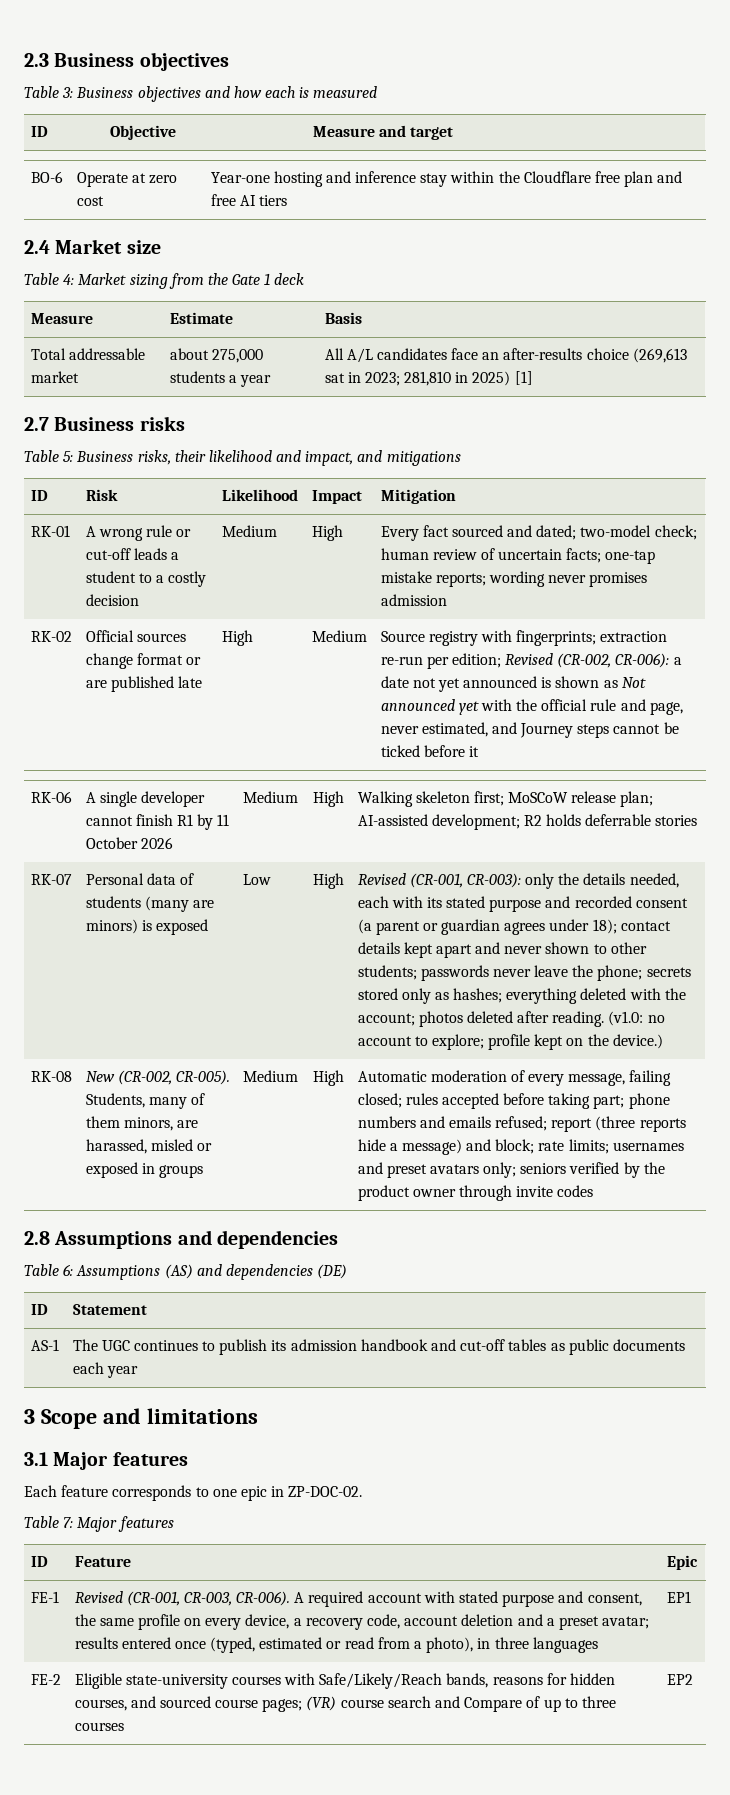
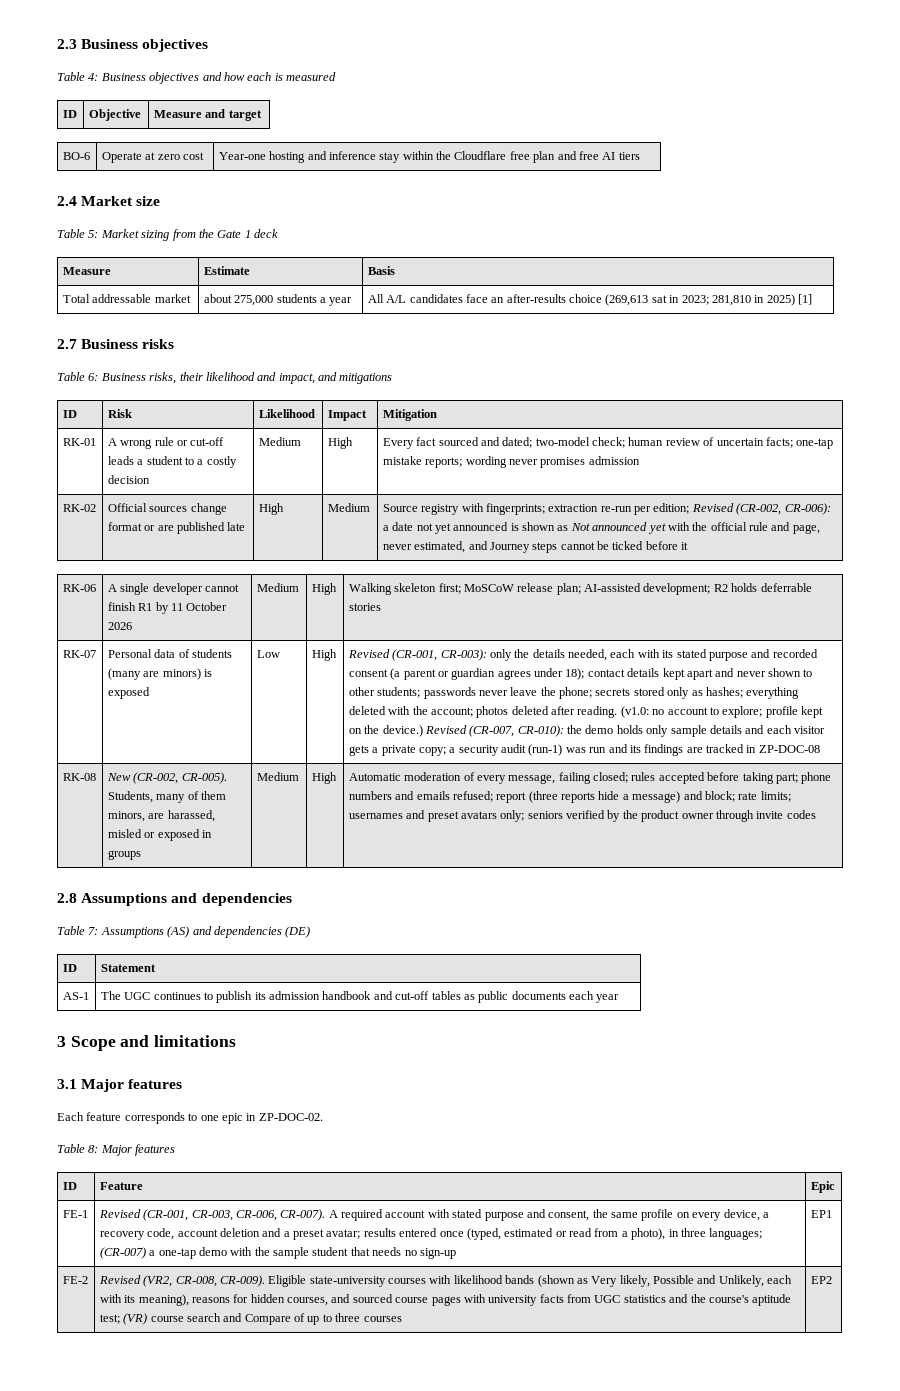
- Table 3: Business objectives and how each is measured
+ Table 4: Business objectives and how each is measured
- Table 4: Market sizing from the Gate 1 deck
+ Table 5: Market sizing from the Gate 1 deck
- Table 5: Business risks, their likelihood and impact, and mitigations
+ Table 6: Business risks, their likelihood and impact, and mitigations
+ Revised (CR-007, CR-010): the demo holds only sample details and each visitor gets a private copy; a security audit (run-1) was run and its findings are tracked in ZP-DOC-08
- Table 6: Assumptions (AS) and dependencies (DE)
+ Table 7: Assumptions (AS) and dependencies (DE)
- Table 7: Major features
+ Table 8: Major features
- Revised (CR-001, CR-003, CR-006).
+ Revised (CR-001, CR-003, CR-006, CR-007).
- A required account with stated purpose and consent, the same profile on every device, a recovery code, account deletion and a preset avatar; results entered once (typed, estimated or read from a photo), in three languages | EP1
- FE-2 | Eligible state-university courses with Safe/Likely/Reach bands, reasons for hidden courses, and sourced course pages; (VR) course search and Compare of up to three courses | EP2
+ A required account with stated purpose and consent, the same profile on every device, a recovery code, account deletion and a preset avatar; results entered once (typed, estimated or read from a photo), in three languages; (CR-007) a one-tap demo with the sample student that needs no sign-up | EP1
+ FE-2 | Revised (VR2, CR-008, CR-009). Eligible state-university courses with likelihood bands (shown as Very likely, Possible and Unlikely, each with its meaning), reasons for hidden courses, and sourced course pages with university facts from UGC statistics and the course's aptitude test; (VR) course search and Compare of up to three courses | EP2

